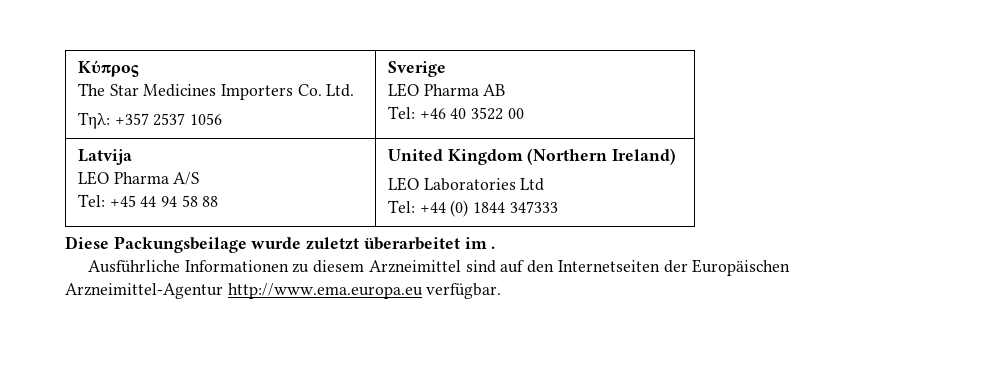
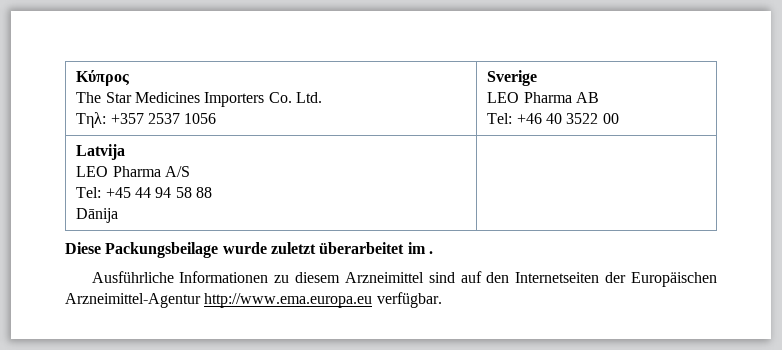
  Latvija
  LEO Pharma A/S
- Tel: +45 44 94 58 88 | United Kingdom (Northern Ireland)
- LEO Laboratories Ltd
- Tel: +44 (0) 1844 347333
+ Tel: +45 44 94 58 88
+ Dānija |

